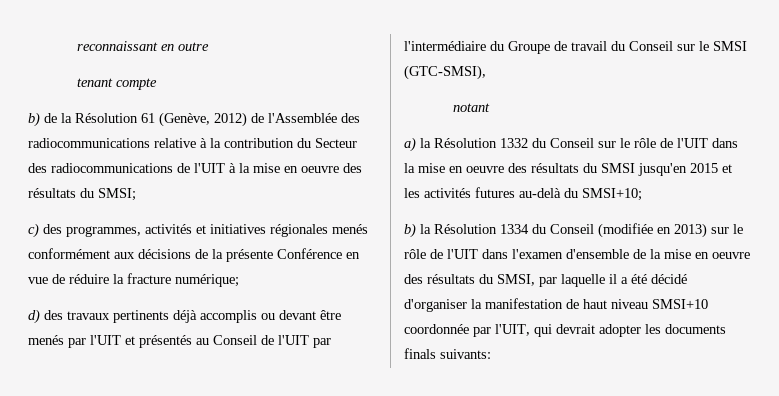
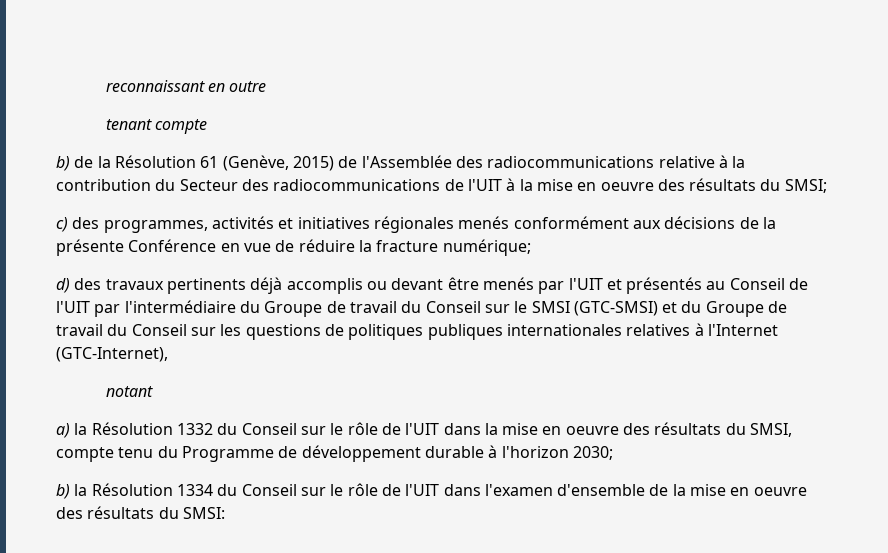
- b) de la Résolution 61 (Genève, 2012) de l'Assemblée des radiocommunications relative à la contribution du Secteur des radiocommunications de l'UIT à la mise en oeuvre des résultats du SMSI;
+ b) de la Résolution 61 (Genève, 2015) de l'Assemblée des radiocommunications relative à la contribution du Secteur des radiocommunications de l'UIT à la mise en oeuvre des résultats du SMSI;
- d) des travaux pertinents déjà accomplis ou devant être menés par l'UIT et présentés au Conseil de l'UIT par l'intermédiaire du Groupe de travail du Conseil sur le SMSI (GTC-SMSI),
+ d) des travaux pertinents déjà accomplis ou devant être menés par l'UIT et présentés au Conseil de l'UIT par l'intermédiaire du Groupe de travail du Conseil sur le SMSI (GTC-SMSI) et du Groupe de travail du Conseil sur les questions de politiques publiques internationales relatives à l'Internet (GTC-Internet),
- a) la Résolution 1332 du Conseil sur le rôle de l'UIT dans la mise en oeuvre des résultats du SMSI jusqu'en 2015 et les activités futures au-delà du SMSI+10;
+ a) la Résolution 1332 du Conseil sur le rôle de l'UIT dans la mise en oeuvre des résultats du SMSI, compte tenu du Programme de développement durable à l'horizon 2030;
- b) la Résolution 1334 du Conseil (modifiée en 2013) sur le rôle de l'UIT dans l'examen d'ensemble de la mise en oeuvre des résultats du SMSI, par laquelle il a été décidé d'organiser la manifestation de haut niveau SMSI+10 coordonnée par l'UIT, qui devrait adopter les documents finals suivants:
+ b) la Résolution 1334 du Conseil sur le rôle de l'UIT dans l'examen d'ensemble de la mise en oeuvre des résultats du SMSI:

